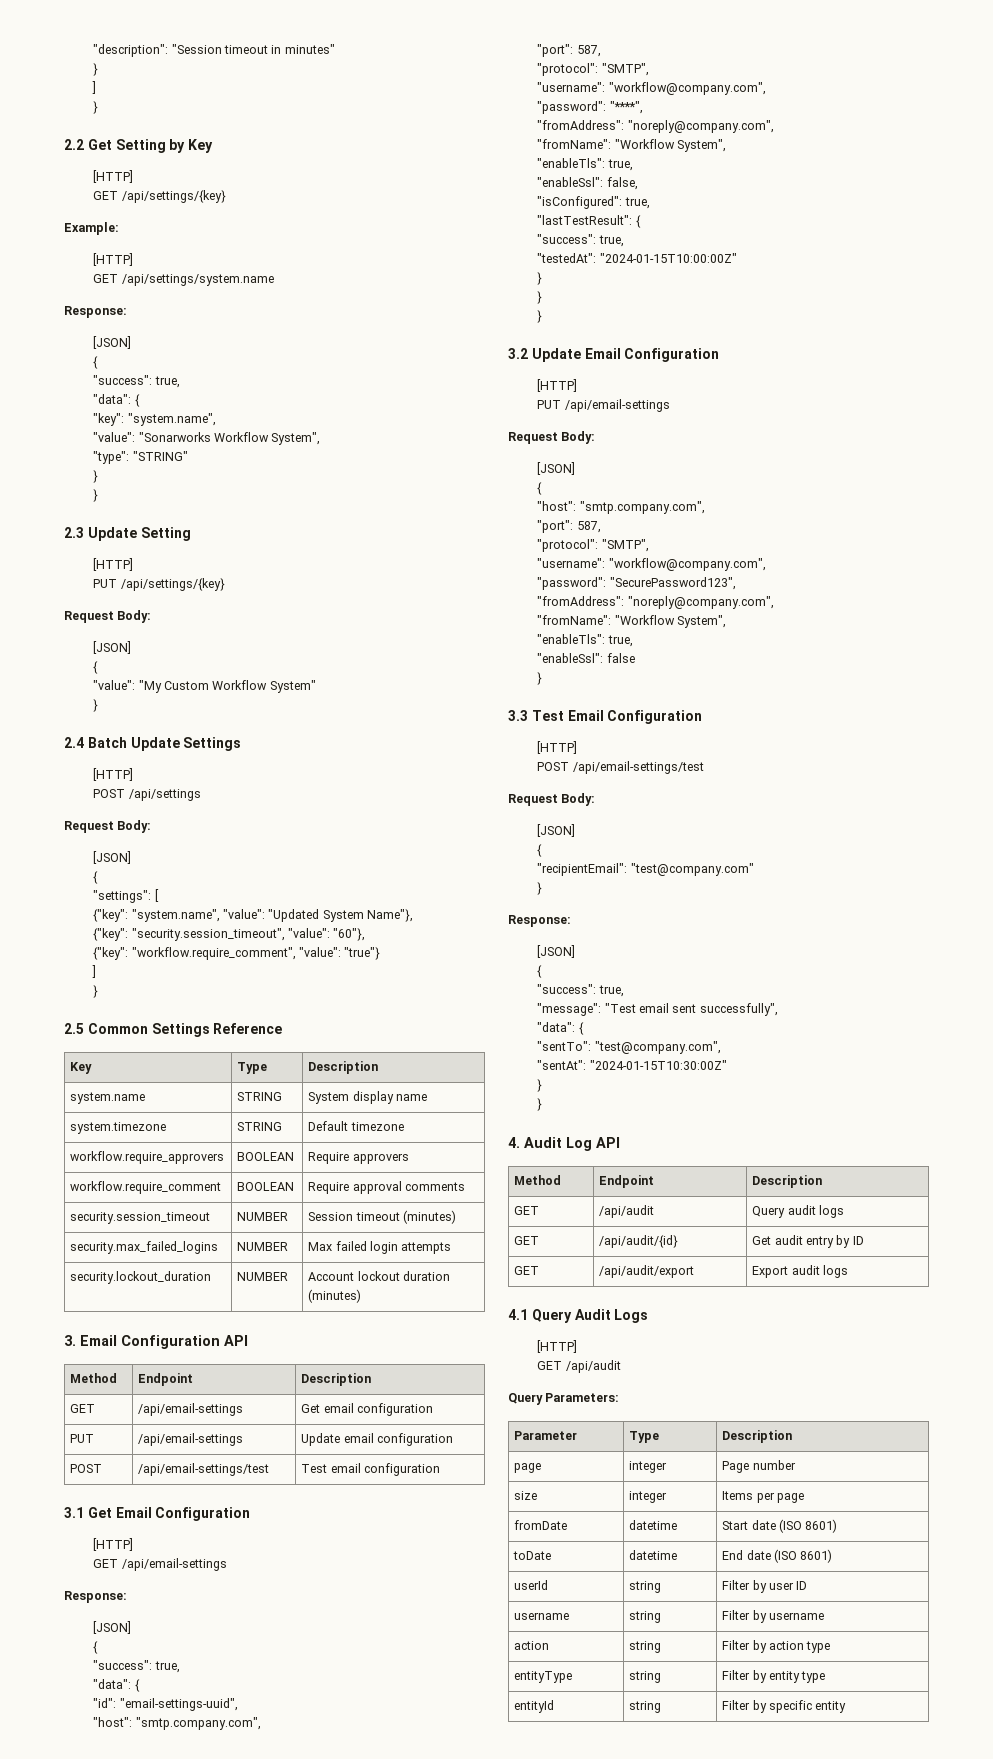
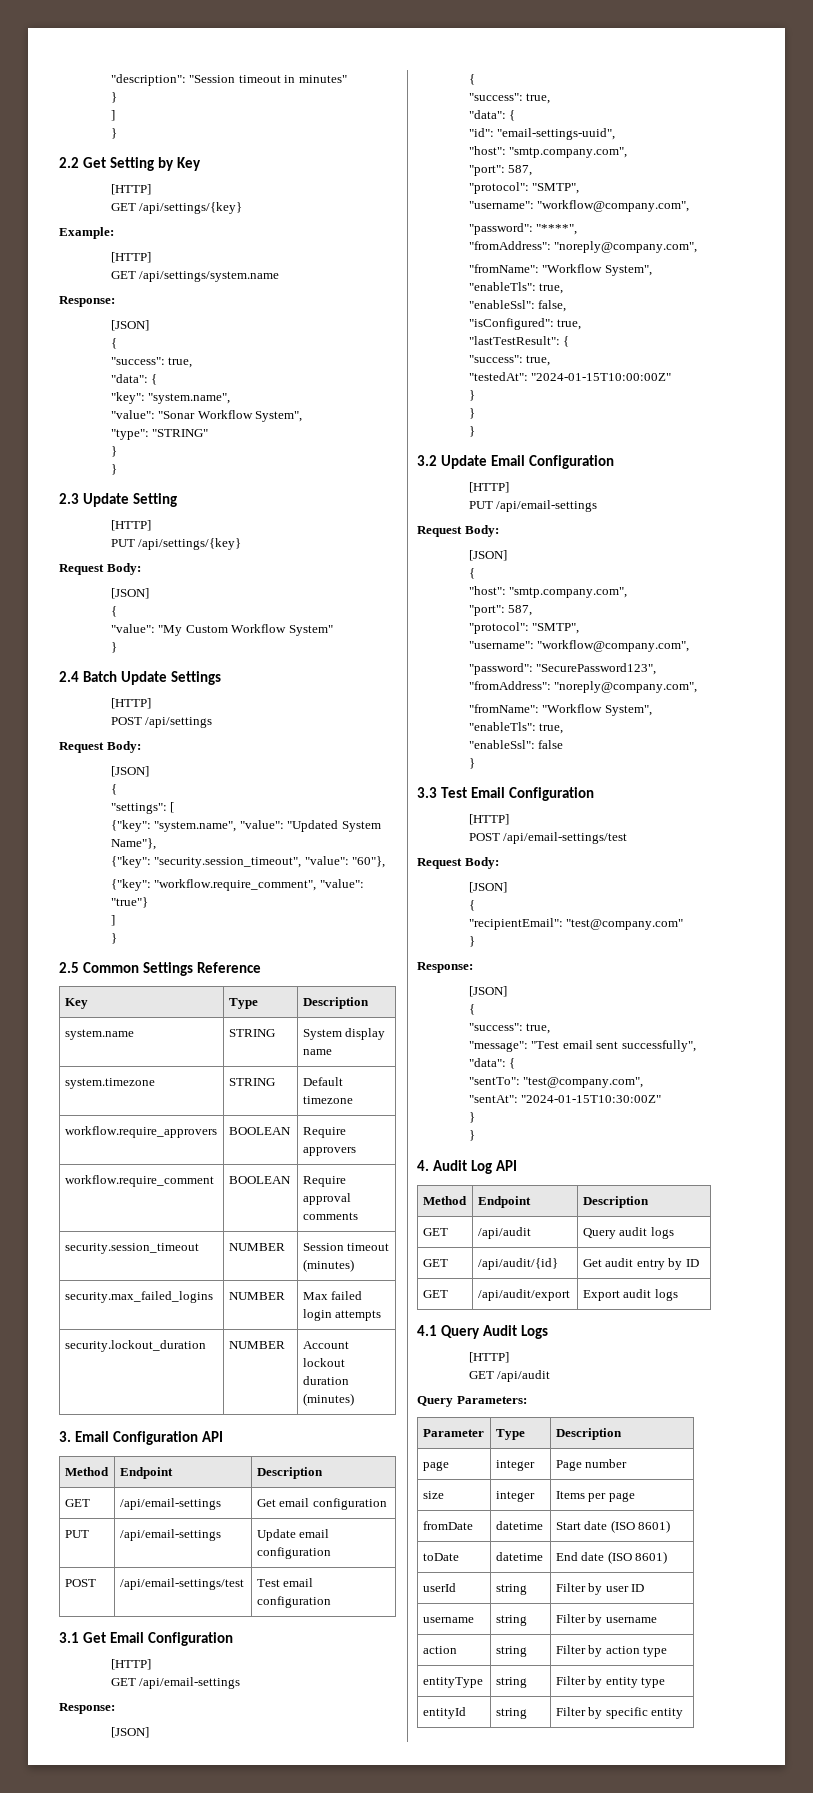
- "value": "Sonarworks Workflow System",
+ "value": "Sonar Workflow System",

